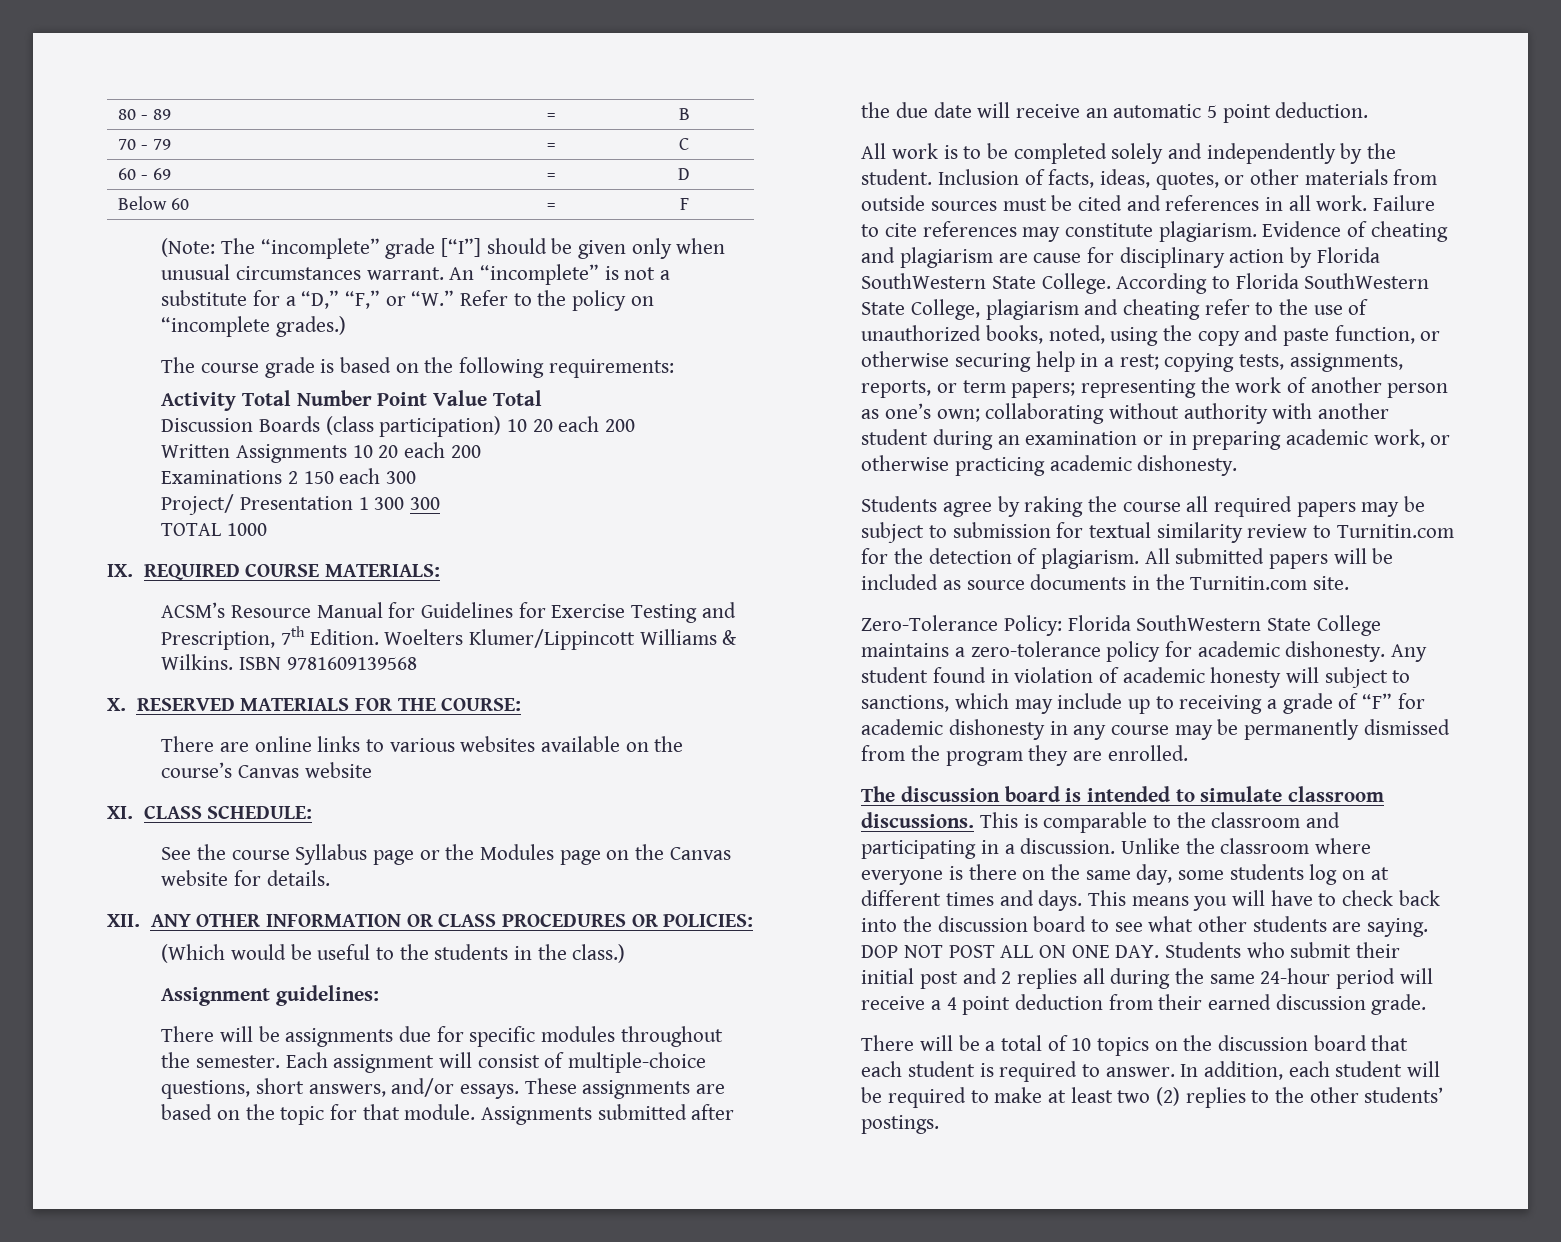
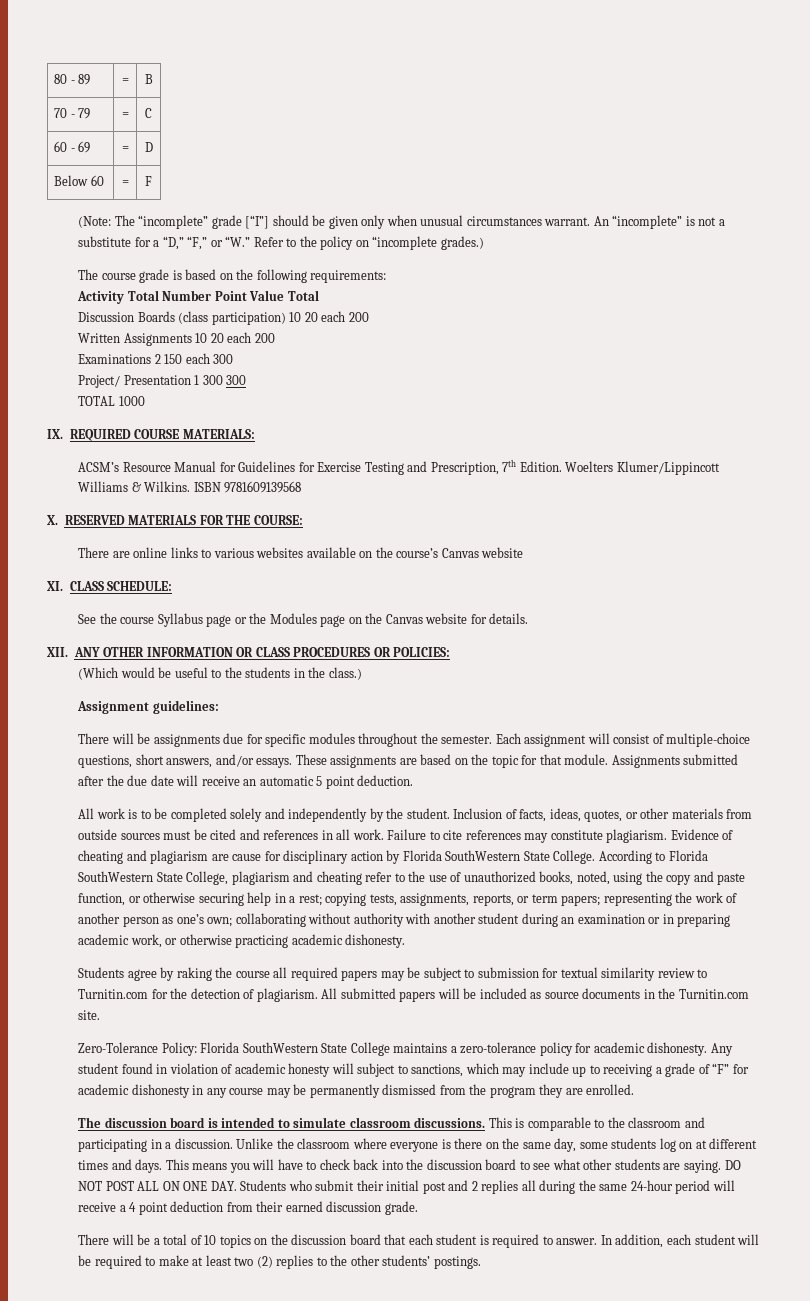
- DOP NOT POST ALL ON ONE DAY. Students who submit their initial post and 2 replies all during the same 24-hour period will receive a 4 point deduction from their earned discussion grade.
+ DO NOT POST ALL ON ONE DAY. Students who submit their initial post and 2 replies all during the same 24-hour period will receive a 4 point deduction from their earned discussion grade.

